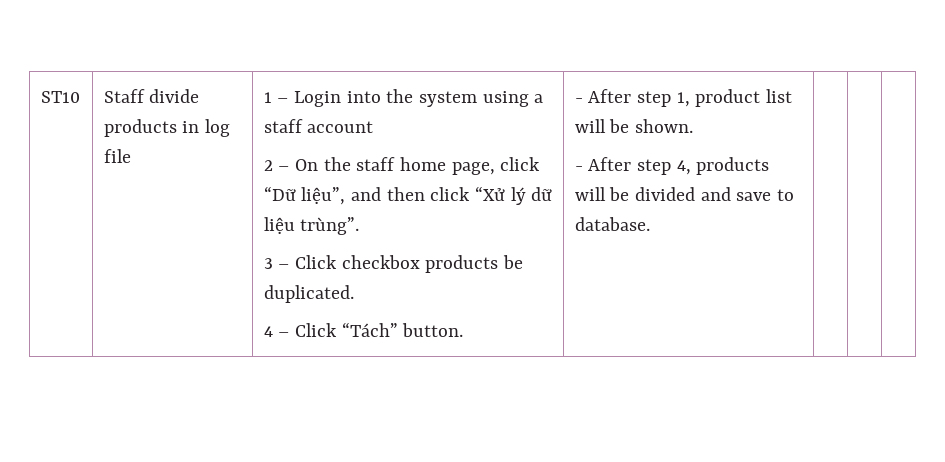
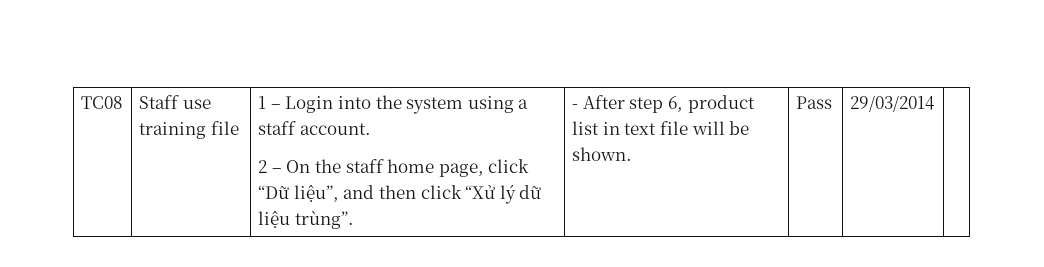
- ST10
+ TC08
- Staff divide products in log file
+ Staff use training file
- 1 – Login into the system using a staff account
+ 1 – Login into the system using a staff account.
- 3 – Click checkbox products be duplicated.
- 4 – Click “Tách” button. | - After step 1, product list will be shown.
+ - After step 6, product list in text file will be shown.
- - After step 4, products will be divided and save to database.
+ Pass | 29/03/2014

